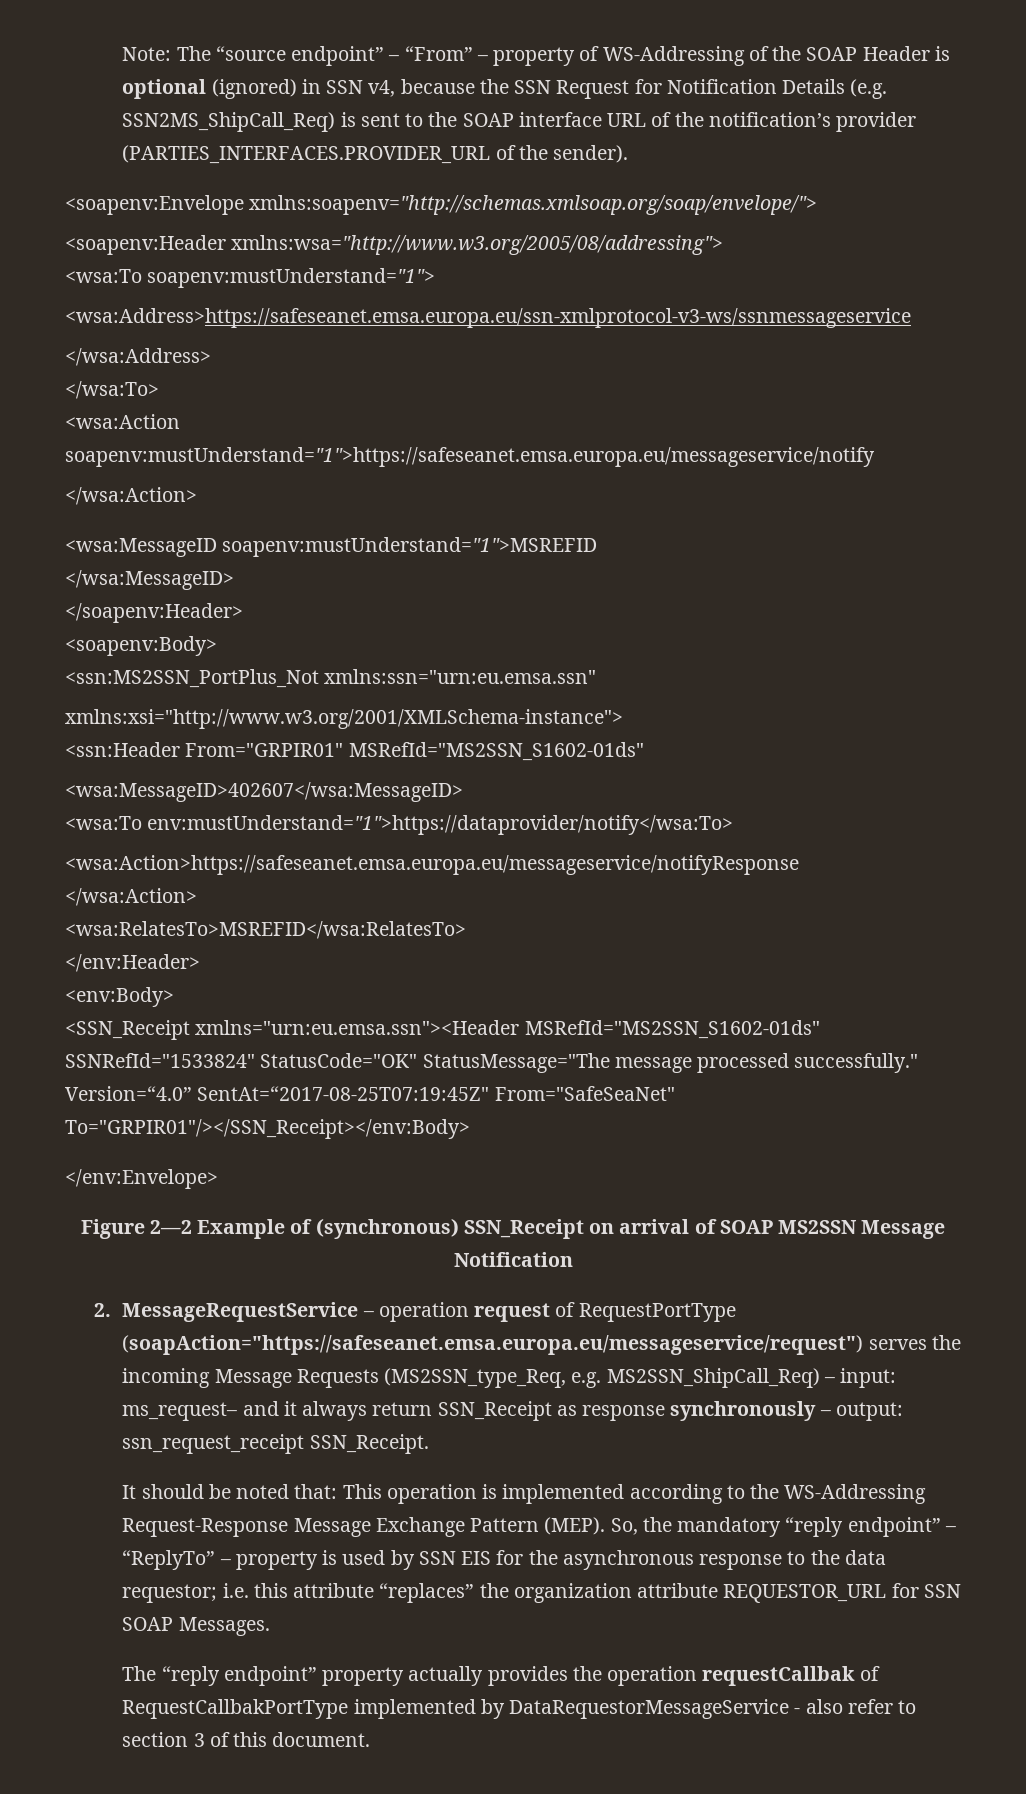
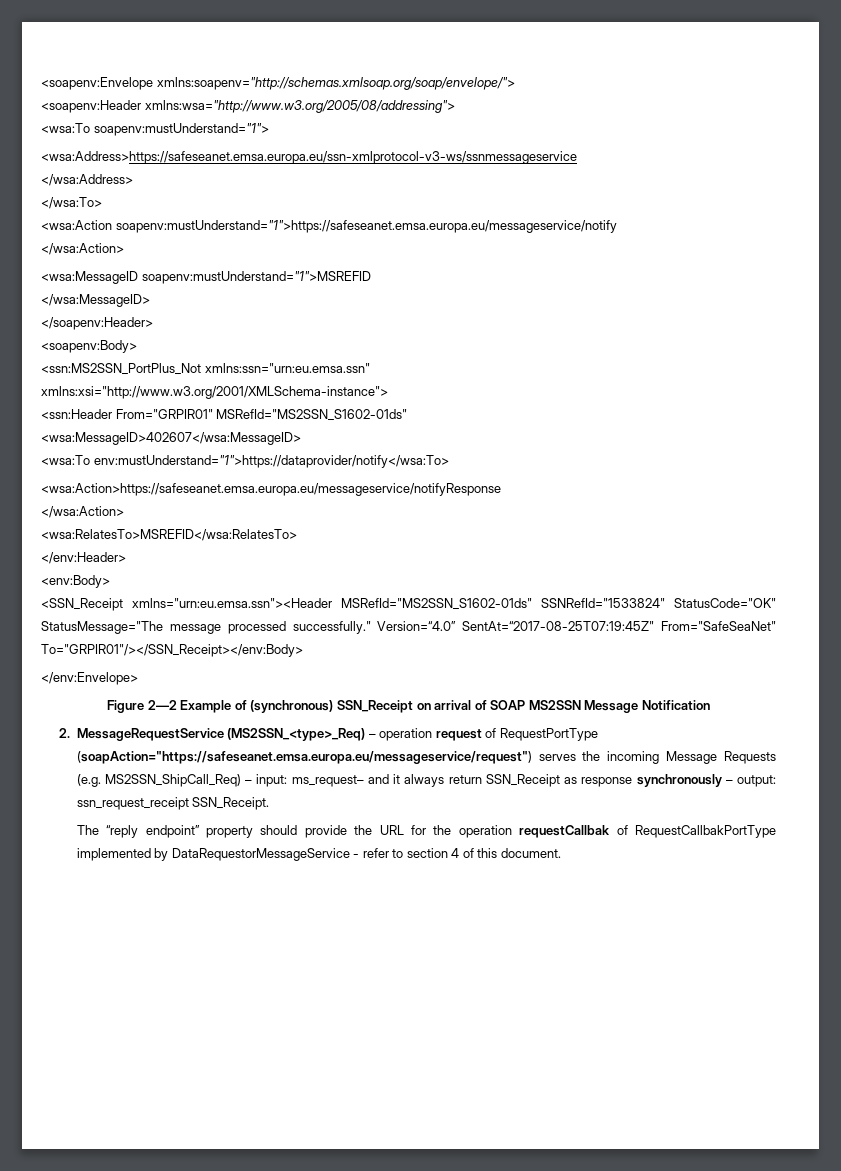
- Note: The “source endpoint” – “From” – property of WS-Addressing of the SOAP Header is optional (ignored) in SSN v4, because the SSN Request for Notification Details (e.g. SSN2MS_ShipCall_Req) is sent to the SOAP interface URL of the notification’s provider (PARTIES_INTERFACES.PROVIDER_URL of the sender).
- 2. MessageRequestService – operation request of RequestPortType (soapAction="https://safeseanet.emsa.europa.eu/messageservice/request") serves the incoming Message Requests (MS2SSN_type_Req, e.g. MS2SSN_ShipCall_Req) – input: ms_request– and it always return SSN_Receipt as response synchronously – output: ssn_request_receipt SSN_Receipt.
+ 2. MessageRequestService (MS2SSN_<type>_Req) – operation request of RequestPortType (soapAction="https://safeseanet.emsa.europa.eu/messageservice/request") serves the incoming Message Requests (e.g. MS2SSN_ShipCall_Req) – input: ms_request– and it always return SSN_Receipt as response synchronously – output: ssn_request_receipt SSN_Receipt.
- It should be noted that: This operation is implemented according to the WS-Addressing Request-Response Message Exchange Pattern (MEP). So, the mandatory “reply endpoint” – “ReplyTo” – property is used by SSN EIS for the asynchronous response to the data requestor; i.e. this attribute “replaces” the organization attribute REQUESTOR_URL for SSN SOAP Messages.
- The “reply endpoint” property actually provides the operation requestCallbak of RequestCallbakPortType implemented by DataRequestorMessageService - also refer to section 3 of this document.
+ The “reply endpoint” property should provide the URL for the operation requestCallbak of RequestCallbakPortType implemented by DataRequestorMessageService - refer to section 4 of this document.

